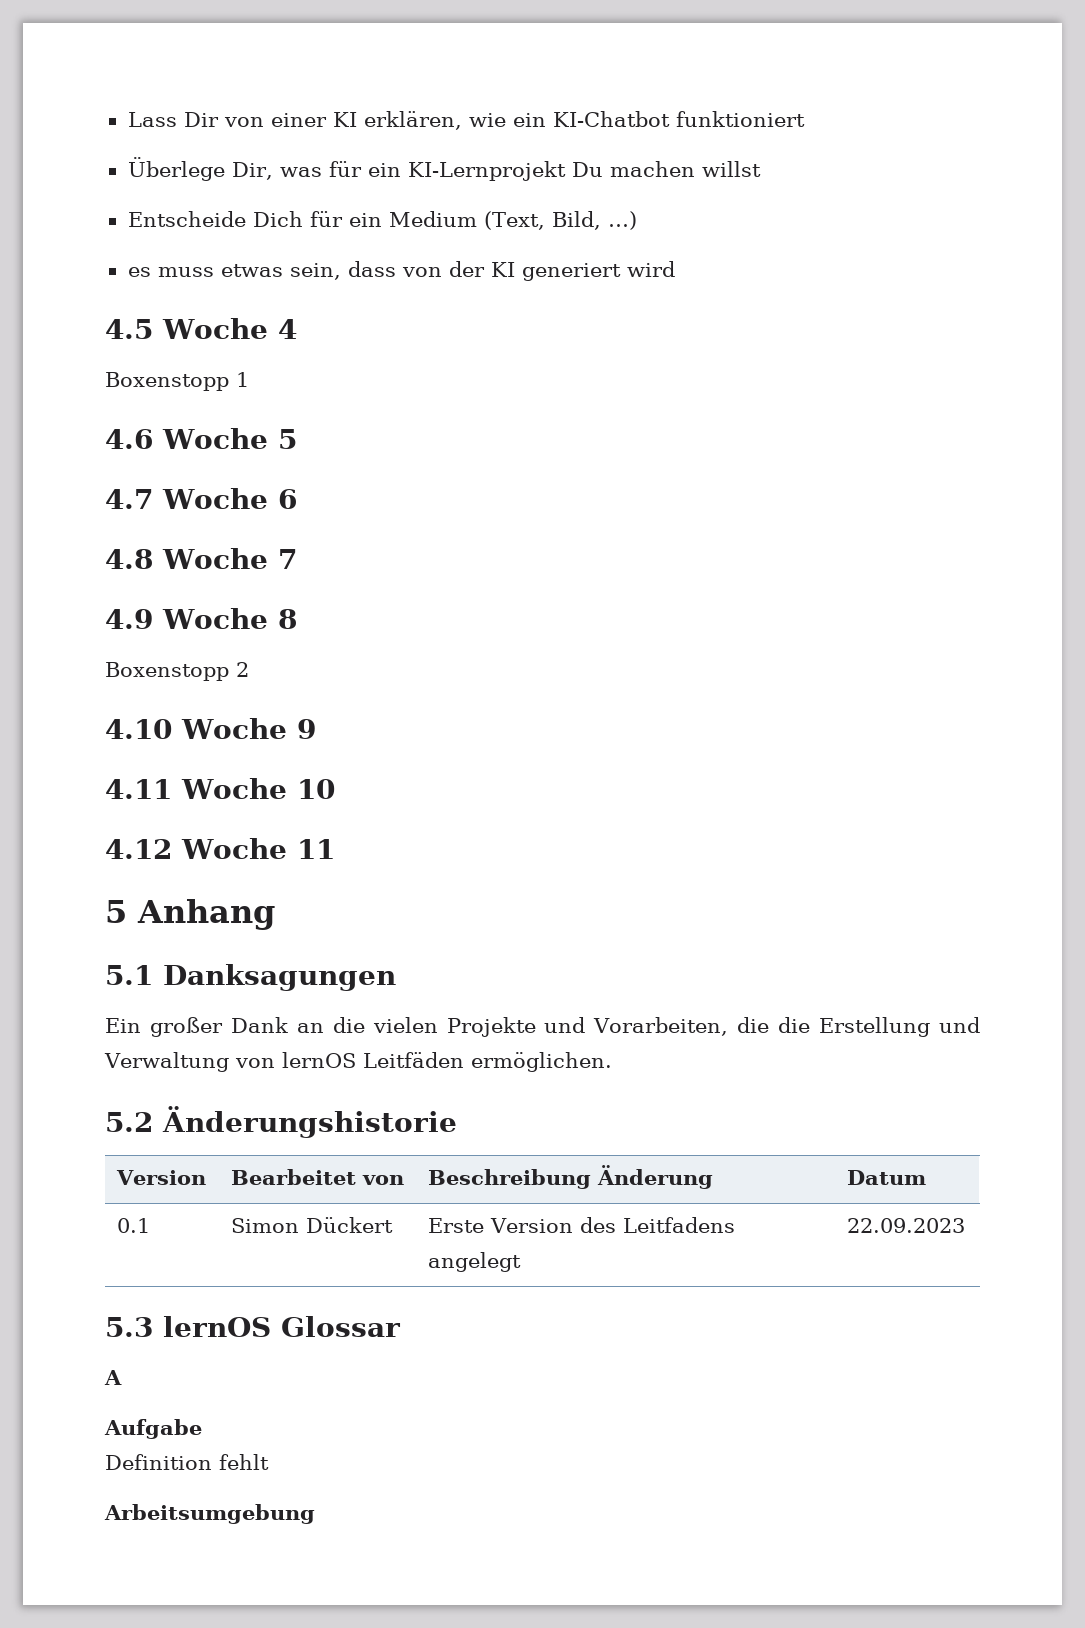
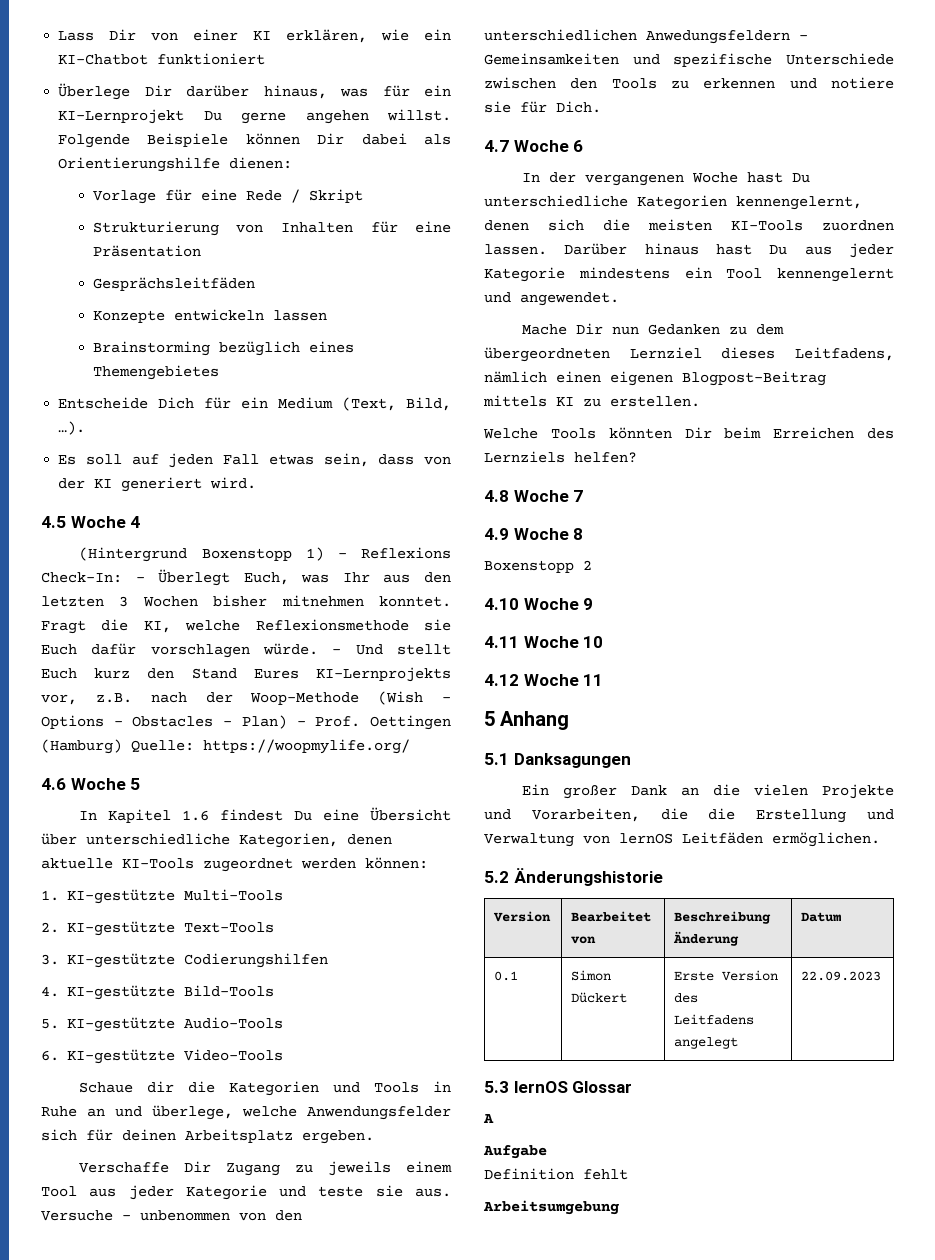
- Überlege Dir, was für ein KI-Lernprojekt Du machen willst
+ Überlege Dir darüber hinaus, was für ein KI-Lernprojekt Du gerne angehen willst. Folgende Beispiele können Dir dabei als Orientierungshilfe dienen:
+ Vorlage für eine Rede / Skript
+ Strukturierung von Inhalten für eine Präsentation
+ Gesprächsleitfäden
+ Konzepte entwickeln lassen
+ Brainstorming bezüglich eines Themengebietes
- Entscheide Dich für ein Medium (Text, Bild, …)
- es muss etwas sein, dass von der KI generiert wird
+ Entscheide Dich für ein Medium (Text, Bild, …).
+ Es soll auf jeden Fall etwas sein, dass von der KI generiert wird.
- Boxenstopp 1
+ (Hintergrund Boxenstopp 1) - Reflexions Check-In: - Überlegt Euch, was Ihr aus den letzten 3 Wochen bisher mitnehmen konntet. Fragt die KI, welche Reflexionsmethode sie Euch dafür vorschlagen würde. - Und stellt Euch kurz den Stand Eures KI-Lernprojekts vor, z.B. nach der Woop-Methode (Wish - Options - Obstacles - Plan) - Prof. Oettingen (Hamburg) Quelle: https://woopmylife.org/
  4.6 Woche 5
+ In Kapitel 1.6 findest Du eine Übersicht über unterschiedliche Kategorien, denen aktuelle KI-Tools zugeordnet werden können:
+ 1. KI-gestützte Multi-Tools
+ 2. KI-gestützte Text-Tools
+ 3. KI-gestützte Codierungshilfen
+ 4. KI-gestützte Bild-Tools
+ 5. KI-gestützte Audio-Tools
+ 6. KI-gestützte Video-Tools
+ Schaue dir die Kategorien und Tools in Ruhe an und überlege, welche Anwendungsfelder sich für deinen Arbeitsplatz ergeben.
+ Verschaffe Dir Zugang zu jeweils einem Tool aus jeder Kategorie und teste sie aus. Versuche - unbenommen von den unterschiedlichen Anwedungsfeldern - Gemeinsamkeiten und spezifische Unterschiede zwischen den Tools zu erkennen und notiere sie für Dich.
  4.7 Woche 6
+ In der vergangenen Woche hast Du unterschiedliche Kategorien kennengelernt, denen sich die meisten KI-Tools zuordnen lassen. Darüber hinaus hast Du aus jeder Kategorie mindestens ein Tool kennengelernt und angewendet.
+ Mache Dir nun Gedanken zu dem übergeordneten Lernziel dieses Leitfadens, nämlich einen eigenen Blogpost-Beitrag mittels KI zu erstellen.
+ Welche Tools könnten Dir beim Erreichen des Lernziels helfen?

